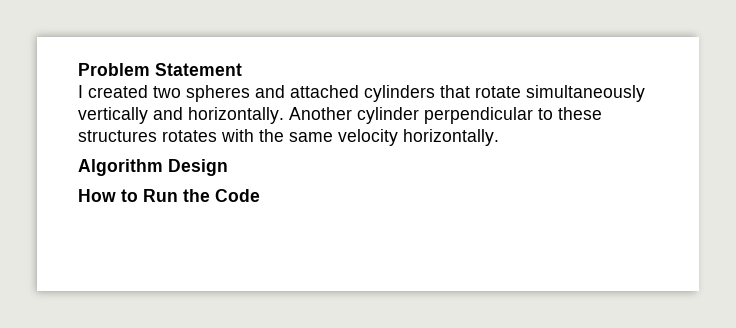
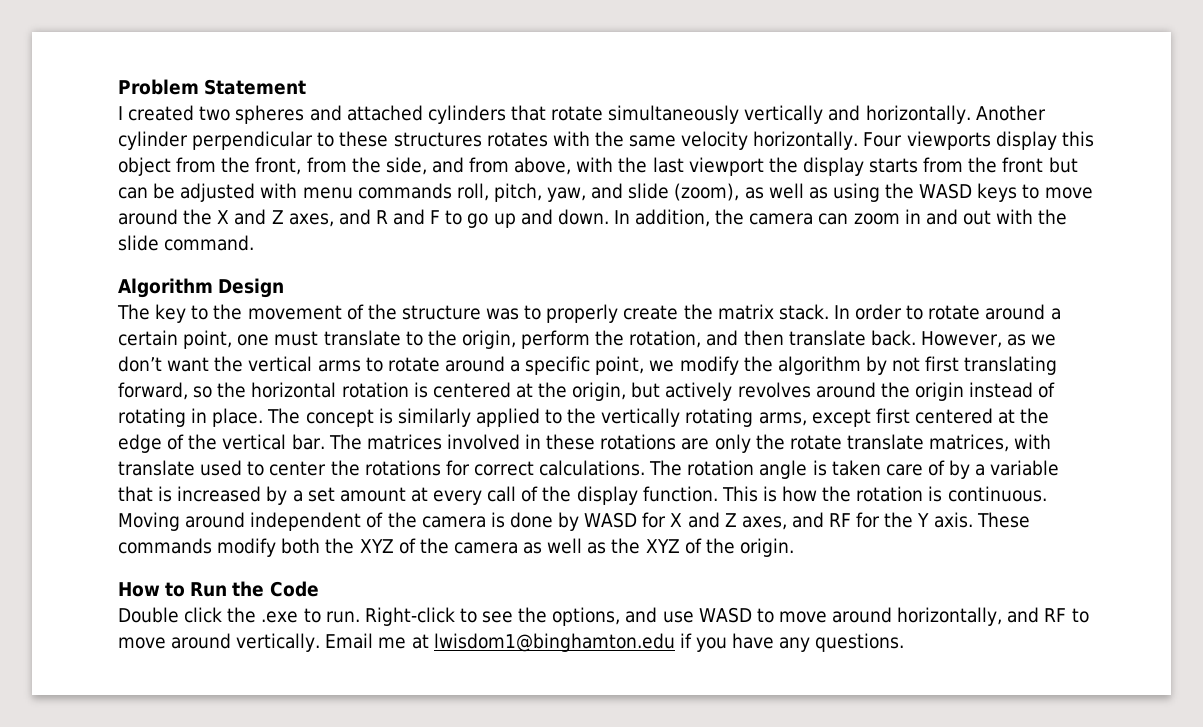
- Another cylinder perpendicular to these structures rotates with the same velocity horizontally.
+ Another cylinder perpendicular to these structures rotates with the same velocity horizontally. Four viewports display this object from the front, from the side, and from above, with the last viewport the display starts from the front but can be adjusted with menu commands roll, pitch, yaw, and slide (zoom), as well as using the WASD keys to move around the X and Z axes, and R and F to go up and down. In addition, the camera can zoom in and out with the slide command.
  Algorithm Design
+ The key to the movement of the structure was to properly create the matrix stack. In order to rotate around a certain point, one must translate to the origin, perform the rotation, and then translate back. However, as we don’t want the vertical arms to rotate around a specific point, we modify the algorithm by not first translating forward, so the horizontal rotation is centered at the origin, but actively revolves around the origin instead of rotating in place. The concept is similarly applied to the vertically rotating arms, except first centered at the edge of the vertical bar. The matrices involved in these rotations are only the rotate translate matrices, with translate used to center the rotations for correct calculations. The rotation angle is taken care of by a variable that is increased by a set amount at every call of the display function. This is how the rotation is continuous. Moving around independent of the camera is done by WASD for X and Z axes, and RF for the Y axis. These commands modify both the XYZ of the camera as well as the XYZ of the origin.
+ Double click the .exe to run. Right-click to see the options, and use WASD to move around horizontally, and RF to move around vertically. Email me at lwisdom1@binghamton.edu if you have any questions.

